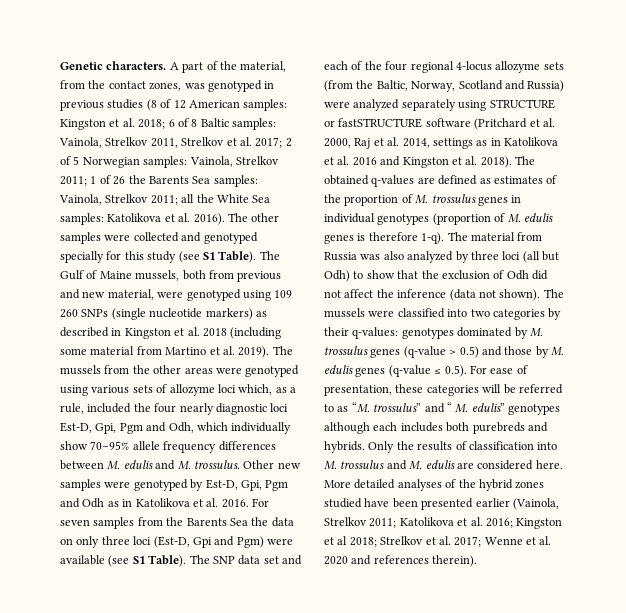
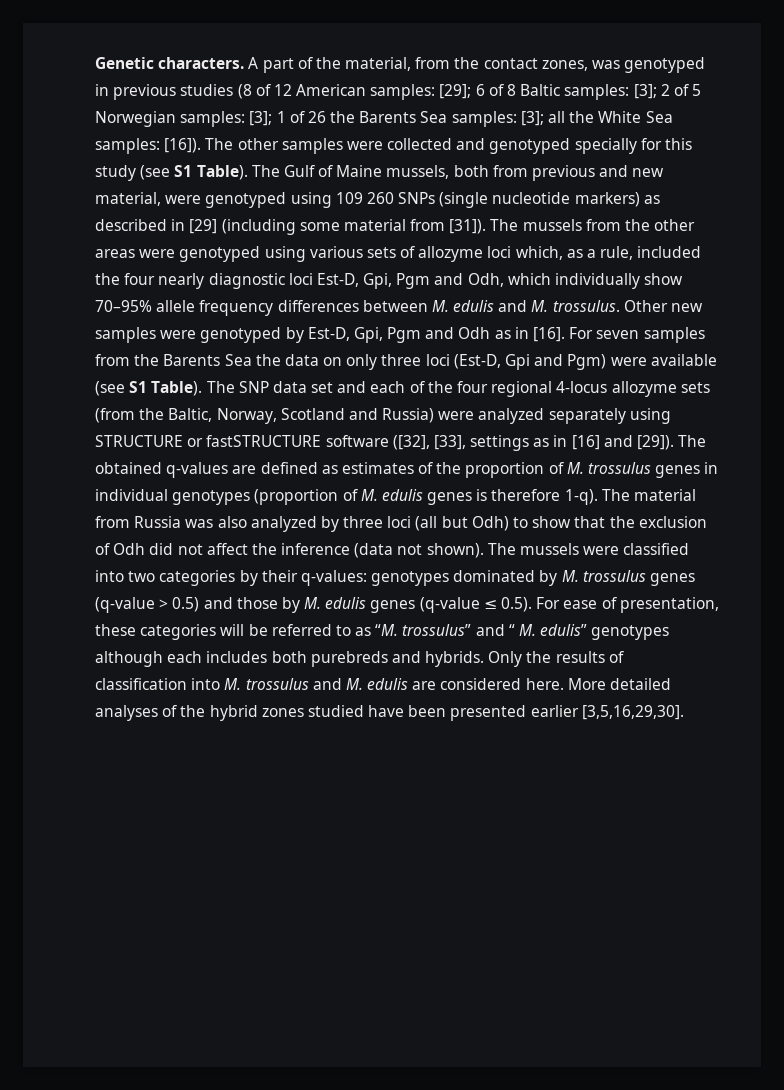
- A part of the material, from the contact zones, was genotyped in previous studies (8 of 12 American samples: Kingston et al. 2018; 6 of 8 Baltic samples: Vainola, Strelkov 2011, Strelkov et al. 2017; 2 of 5 Norwegian samples: Vainola, Strelkov 2011; 1 of 26 the Barents Sea samples: Vainola, Strelkov 2011; all the White Sea samples: Katolikova et al. 2016).
+ A part of the material, from the contact zones, was genotyped in previous studies (8 of 12 American samples: [29]; 6 of 8 Baltic samples: [3]; 2 of 5 Norwegian samples: [3]; 1 of 26 the Barents Sea samples: [3]; all the White Sea samples: [16]).
- The Gulf of Maine mussels, both from previous and new material, were genotyped using 109 260 SNPs (single nucleotide markers) as described in Kingston et al. 2018 (including some material from Martino et al. 2019).
+ The Gulf of Maine mussels, both from previous and new material, were genotyped using 109 260 SNPs (single nucleotide markers) as described in [29] (including some material from [31]).
- Other new samples were genotyped by Est-D, Gpi, Pgm and Odh as in Katolikova et al. 2016.
+ Other new samples were genotyped by Est-D, Gpi, Pgm and Odh as in [16].
- The SNP data set and each of the four regional 4-locus allozyme sets (from the Baltic, Norway, Scotland and Russia) were analyzed separately using STRUCTURE or fastSTRUCTURE software (Pritchard et al. 2000, Raj et al. 2014, settings as in Katolikova et al. 2016 and Kingston et al. 2018).
+ The SNP data set and each of the four regional 4-locus allozyme sets (from the Baltic, Norway, Scotland and Russia) were analyzed separately using STRUCTURE or fastSTRUCTURE software ([32], [33], settings as in [16] and [29]).
- More detailed analyses of the hybrid zones studied have been presented earlier (Vainola, Strelkov 2011; Katolikova et al. 2016; Kingston et al 2018; Strelkov et al. 2017; Wenne et al. 2020 and references therein).
+ More detailed analyses of the hybrid zones studied have been presented earlier [3,5,16,29,30].

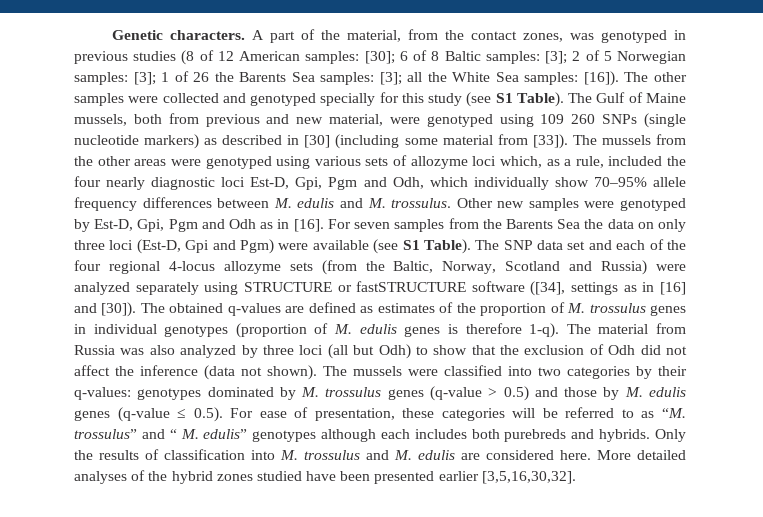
- A part of the material, from the contact zones, was genotyped in previous studies (8 of 12 American samples: [29]; 6 of 8 Baltic samples: [3]; 2 of 5 Norwegian samples: [3]; 1 of 26 the Barents Sea samples: [3]; all the White Sea samples: [16]).
+ A part of the material, from the contact zones, was genotyped in previous studies (8 of 12 American samples: [30]; 6 of 8 Baltic samples: [3]; 2 of 5 Norwegian samples: [3]; 1 of 26 the Barents Sea samples: [3]; all the White Sea samples: [16]).
- The Gulf of Maine mussels, both from previous and new material, were genotyped using 109 260 SNPs (single nucleotide markers) as described in [29] (including some material from [31]).
+ The Gulf of Maine mussels, both from previous and new material, were genotyped using 109 260 SNPs (single nucleotide markers) as described in [30] (including some material from [33]).
- The SNP data set and each of the four regional 4-locus allozyme sets (from the Baltic, Norway, Scotland and Russia) were analyzed separately using STRUCTURE or fastSTRUCTURE software ([32], [33], settings as in [16] and [29]).
+ The SNP data set and each of the four regional 4-locus allozyme sets (from the Baltic, Norway, Scotland and Russia) were analyzed separately using STRUCTURE or fastSTRUCTURE software ([34], settings as in [16] and [30]).
- More detailed analyses of the hybrid zones studied have been presented earlier [3,5,16,29,30].
+ More detailed analyses of the hybrid zones studied have been presented earlier [3,5,16,30,32].

